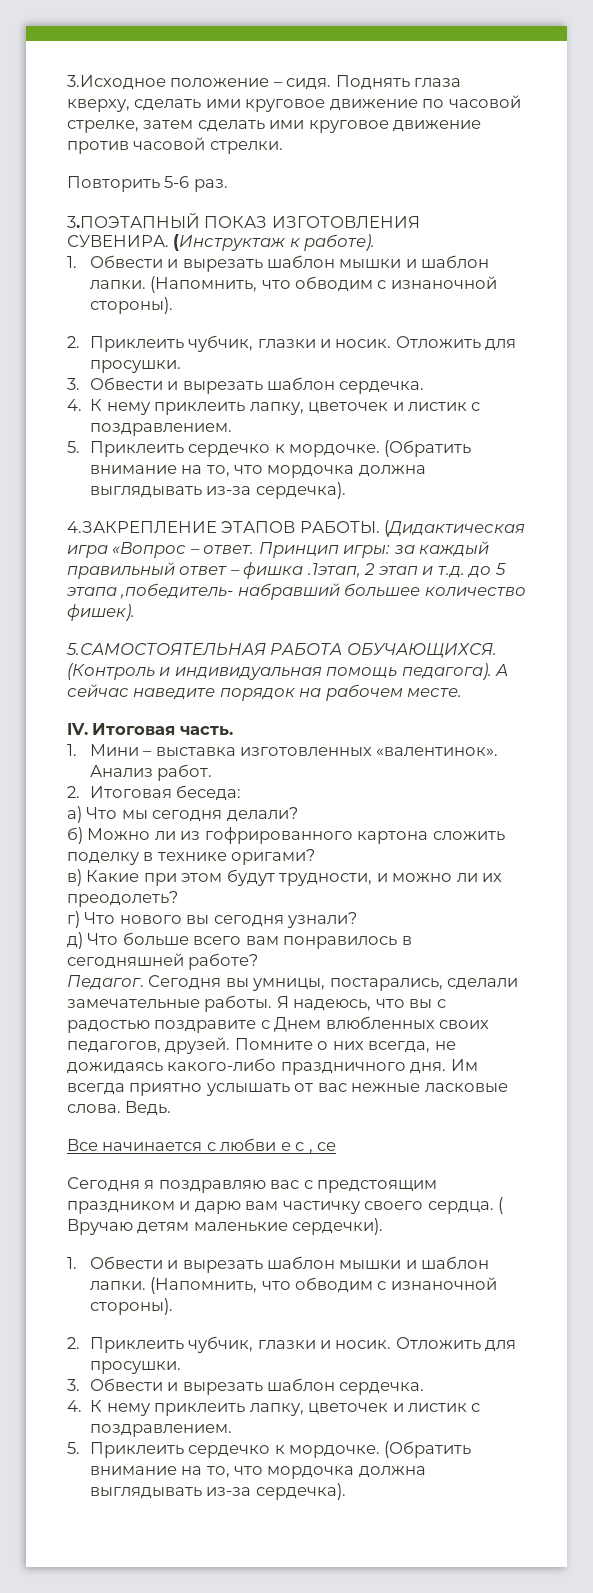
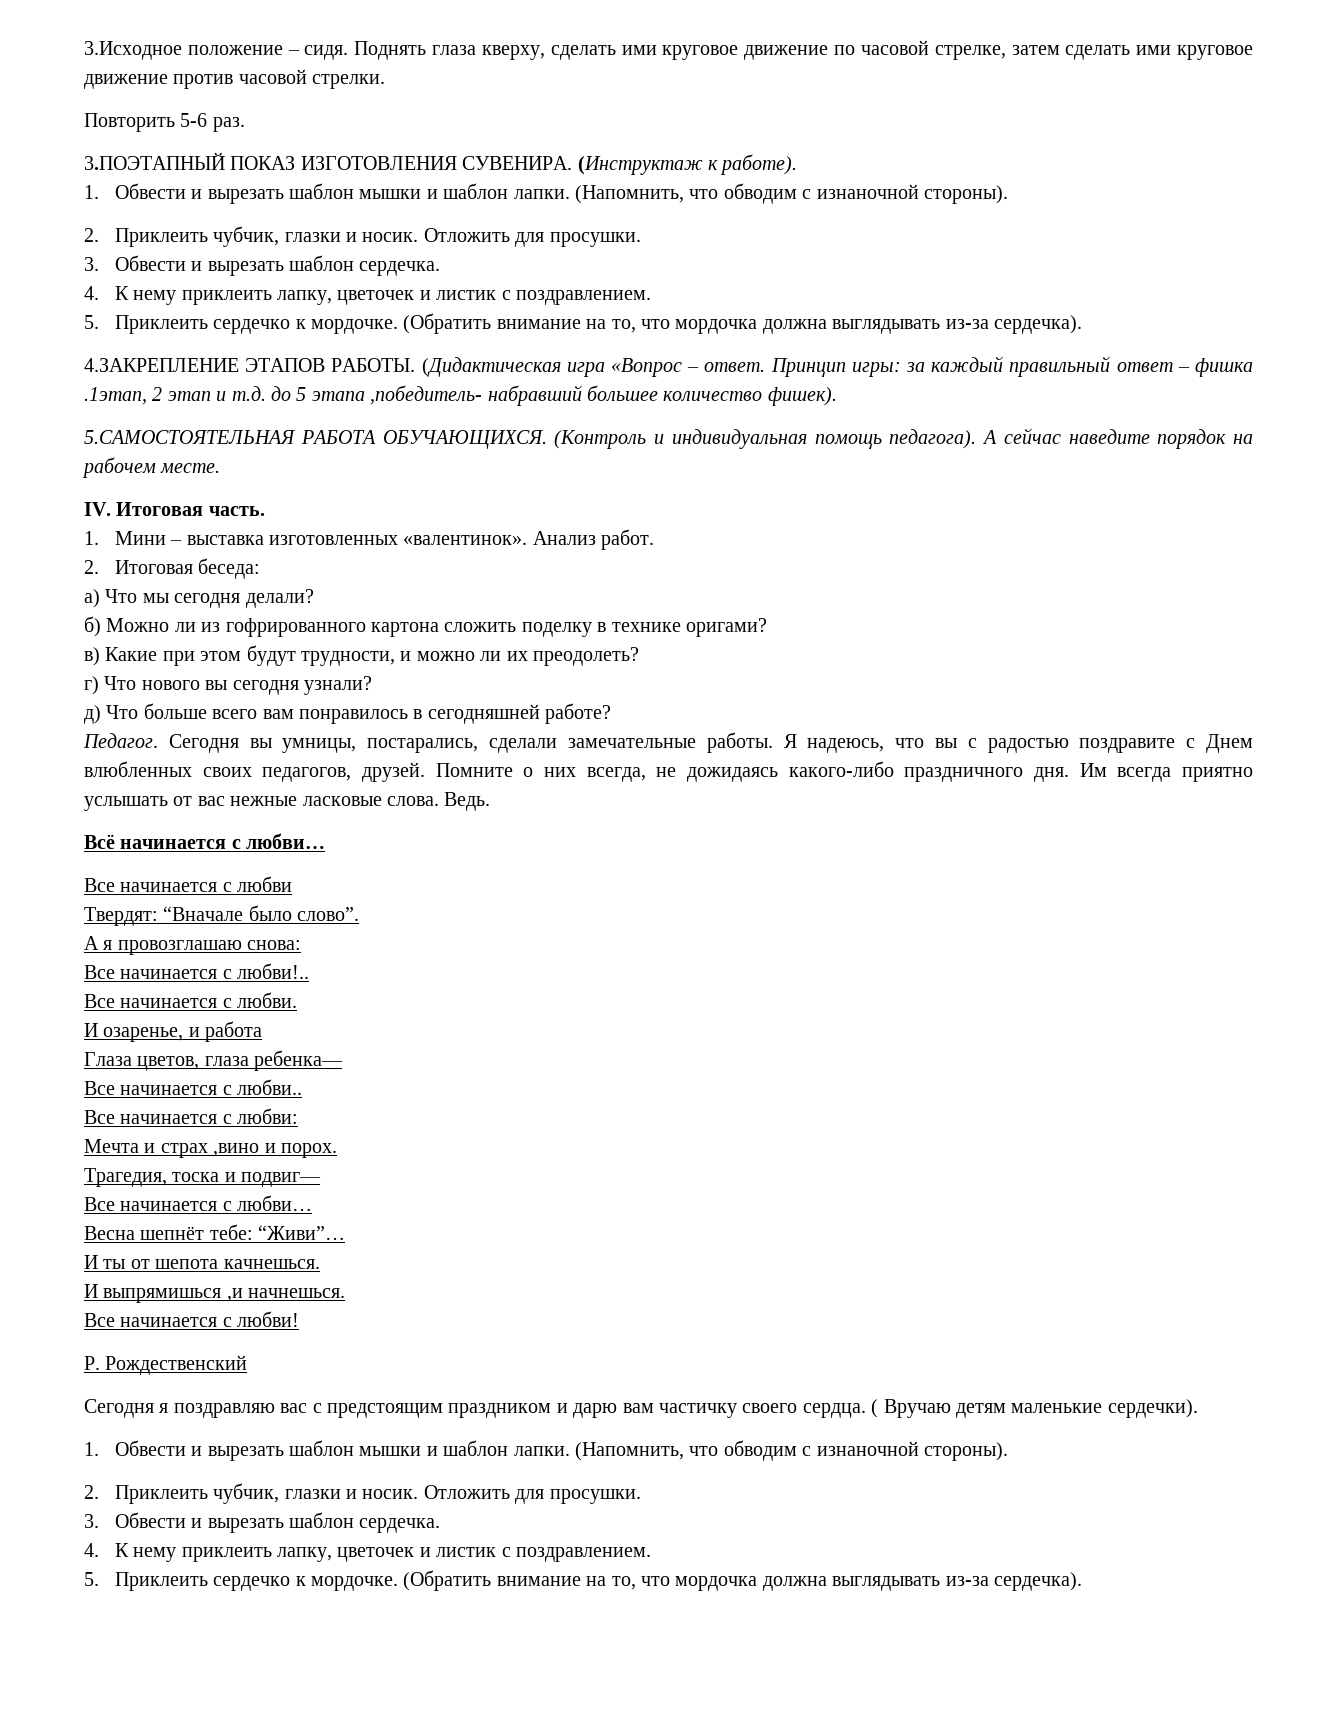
+ Всё начинается с любви…
- Все начинается с любви е с , се
+ Все начинается с любви
+ Твердят: “Вначале было слово”.
+ А я провозглашаю снова:
+ Все начинается с любви!..
+ Все начинается с любви.
+ И озаренье, и работа
+ Глаза цветов, глаза ребенка—
+ Все начинается с любви..
+ Все начинается с любви:
+ Мечта и страх ,вино и порох.
+ Трагедия, тоска и подвиг—
+ Все начинается с любви…
+ Весна шепнёт тебе: “Живи”…
+ И ты от шепота качнешься.
+ И выпрямишься ,и начнешься.
+ Все начинается с любви!
+ Р. Рождественский

